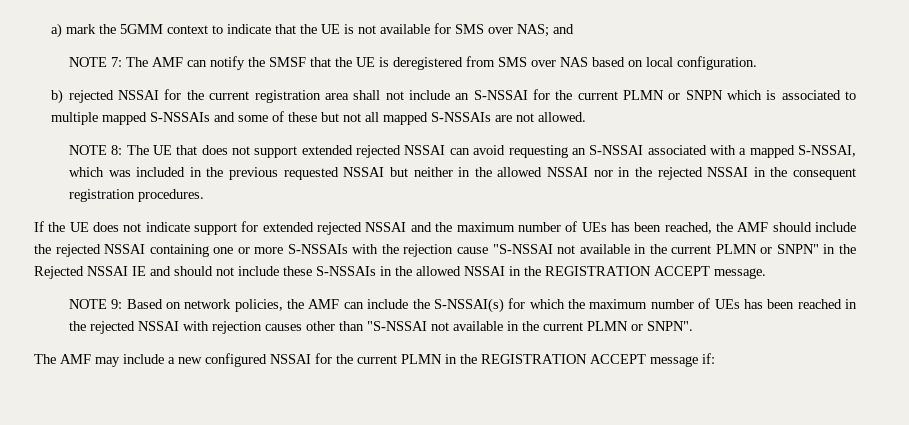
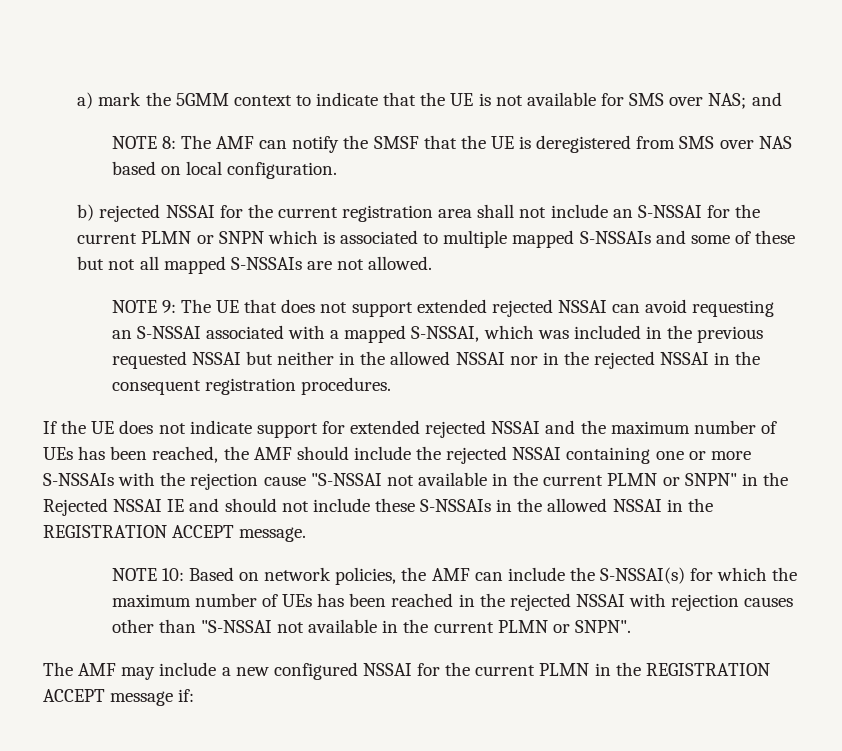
- NOTE 7: The AMF can notify the SMSF that the UE is deregistered from SMS over NAS based on local configuration.
+ NOTE 8: The AMF can notify the SMSF that the UE is deregistered from SMS over NAS based on local configuration.
- NOTE 8: The UE that does not support extended rejected NSSAI can avoid requesting an S-NSSAI associated with a mapped S-NSSAI, which was included in the previous requested NSSAI but neither in the allowed NSSAI nor in the rejected NSSAI in the consequent registration procedures.
+ NOTE 9: The UE that does not support extended rejected NSSAI can avoid requesting an S-NSSAI associated with a mapped S-NSSAI, which was included in the previous requested NSSAI but neither in the allowed NSSAI nor in the rejected NSSAI in the consequent registration procedures.
- NOTE 9: Based on network policies, the AMF can include the S-NSSAI(s) for which the maximum number of UEs has been reached in the rejected NSSAI with rejection causes other than "S-NSSAI not available in the current PLMN or SNPN".
+ NOTE 10: Based on network policies, the AMF can include the S-NSSAI(s) for which the maximum number of UEs has been reached in the rejected NSSAI with rejection causes other than "S-NSSAI not available in the current PLMN or SNPN".

